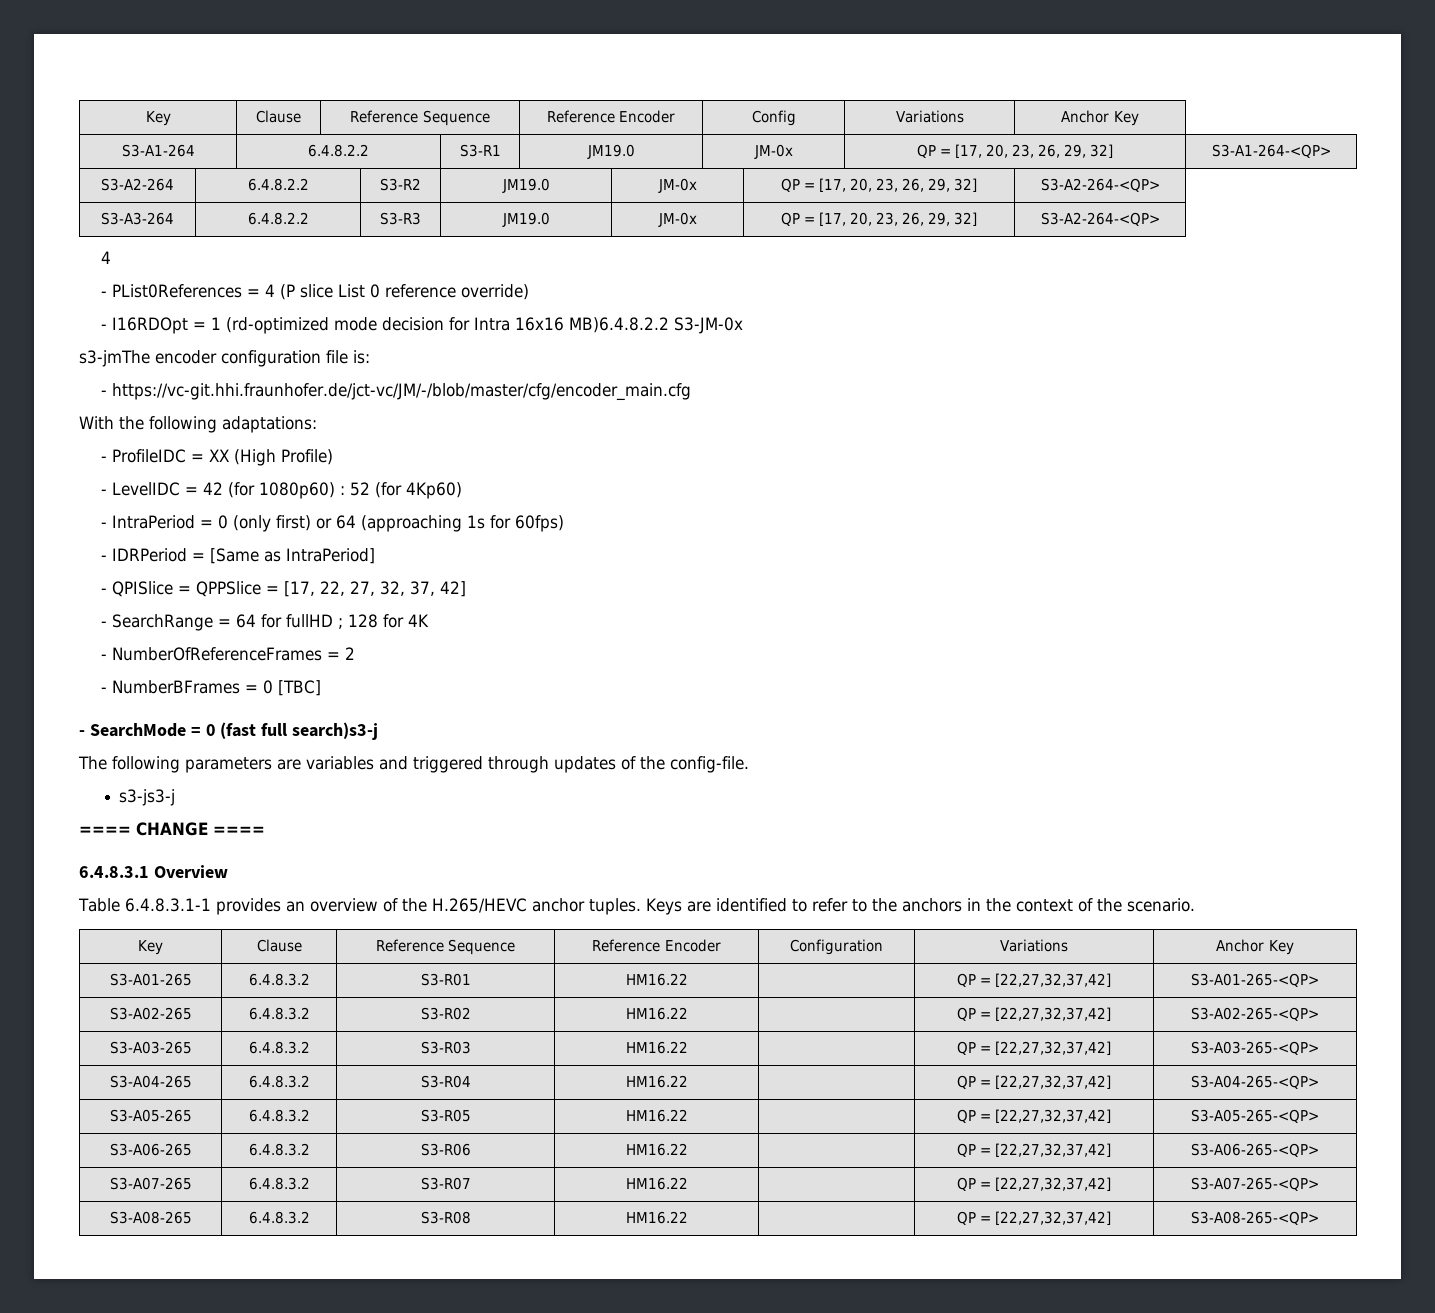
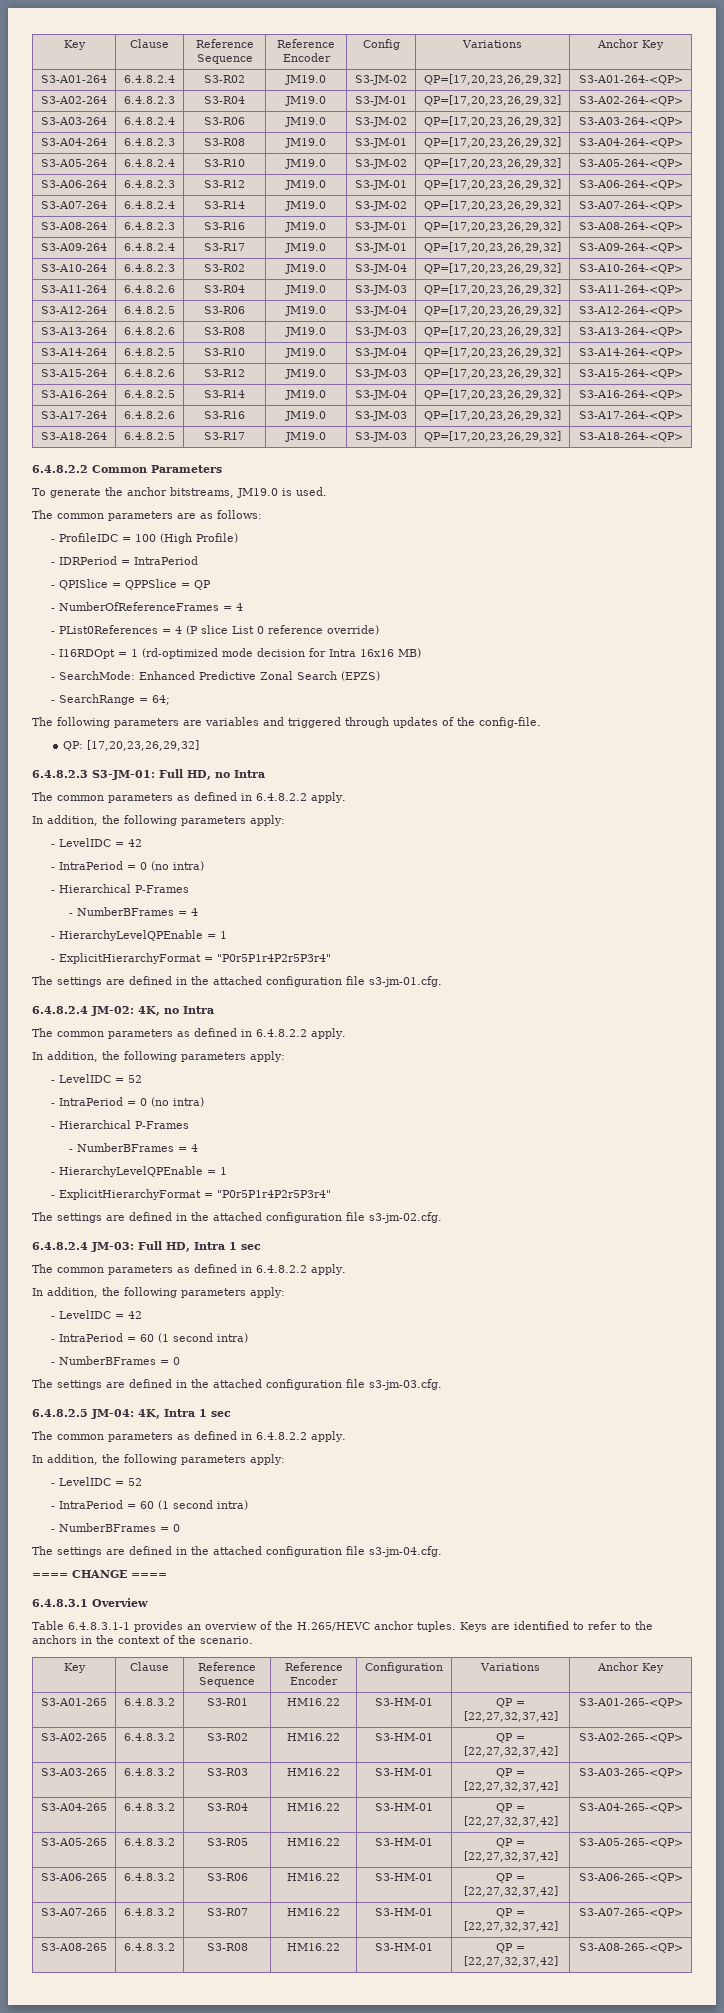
- S3-A1-264 | 6.4.8.2.2 | S3-R1 | JM19.0 | JM-0x | QP = [17, 20, 23, 26, 29, 32] | S3-A1-264-<QP>
- S3-A2-264 | 6.4.8.2.2 | S3-R2 | JM19.0 | JM-0x | QP = [17, 20, 23, 26, 29, 32] | S3-A2-264-<QP>
- S3-A3-264 | 6.4.8.2.2 | S3-R3 | JM19.0 | JM-0x | QP = [17, 20, 23, 26, 29, 32] | S3-A2-264-<QP>
- 4
+ S3-A01-264 | 6.4.8.2.4 | S3-R02 | JM19.0 | S3-JM-02 | QP=[17,20,23,26,29,32] | S3-A01-264-<QP>
+ S3-A02-264 | 6.4.8.2.3 | S3-R04 | JM19.0 | S3-JM-01 | QP=[17,20,23,26,29,32] | S3-A02-264-<QP>
+ S3-A03-264 | 6.4.8.2.4 | S3-R06 | JM19.0 | S3-JM-02 | QP=[17,20,23,26,29,32] | S3-A03-264-<QP>
+ S3-A04-264 | 6.4.8.2.3 | S3-R08 | JM19.0 | S3-JM-01 | QP=[17,20,23,26,29,32] | S3-A04-264-<QP>
+ S3-A05-264 | 6.4.8.2.4 | S3-R10 | JM19.0 | S3-JM-02 | QP=[17,20,23,26,29,32] | S3-A05-264-<QP>
+ S3-A06-264 | 6.4.8.2.3 | S3-R12 | JM19.0 | S3-JM-01 | QP=[17,20,23,26,29,32] | S3-A06-264-<QP>
+ S3-A07-264 | 6.4.8.2.4 | S3-R14 | JM19.0 | S3-JM-02 | QP=[17,20,23,26,29,32] | S3-A07-264-<QP>
+ S3-A08-264 | 6.4.8.2.3 | S3-R16 | JM19.0 | S3-JM-01 | QP=[17,20,23,26,29,32] | S3-A08-264-<QP>
+ S3-A09-264 | 6.4.8.2.4 | S3-R17 | JM19.0 | S3-JM-01 | QP=[17,20,23,26,29,32] | S3-A09-264-<QP>
+ S3-A10-264 | 6.4.8.2.3 | S3-R02 | JM19.0 | S3-JM-04 | QP=[17,20,23,26,29,32] | S3-A10-264-<QP>
+ S3-A11-264 | 6.4.8.2.6 | S3-R04 | JM19.0 | S3-JM-03 | QP=[17,20,23,26,29,32] | S3-A11-264-<QP>
+ S3-A12-264 | 6.4.8.2.5 | S3-R06 | JM19.0 | S3-JM-04 | QP=[17,20,23,26,29,32] | S3-A12-264-<QP>
+ S3-A13-264 | 6.4.8.2.6 | S3-R08 | JM19.0 | S3-JM-03 | QP=[17,20,23,26,29,32] | S3-A13-264-<QP>
+ S3-A14-264 | 6.4.8.2.5 | S3-R10 | JM19.0 | S3-JM-04 | QP=[17,20,23,26,29,32] | S3-A14-264-<QP>
+ S3-A15-264 | 6.4.8.2.6 | S3-R12 | JM19.0 | S3-JM-03 | QP=[17,20,23,26,29,32] | S3-A15-264-<QP>
+ S3-A16-264 | 6.4.8.2.5 | S3-R14 | JM19.0 | S3-JM-04 | QP=[17,20,23,26,29,32] | S3-A16-264-<QP>
+ S3-A17-264 | 6.4.8.2.6 | S3-R16 | JM19.0 | S3-JM-03 | QP=[17,20,23,26,29,32] | S3-A17-264-<QP>
+ S3-A18-264 | 6.4.8.2.5 | S3-R17 | JM19.0 | S3-JM-03 | QP=[17,20,23,26,29,32] | S3-A18-264-<QP>
+ 6.4.8.2.2 Common Parameters
+ To generate the anchor bitstreams, JM19.0 is used.
+ The common parameters are as follows:
+ - ProfileIDC = 100 (High Profile)
+ - IDRPeriod = IntraPeriod
+ - QPISlice = QPPSlice = QP
+ - NumberOfReferenceFrames = 4
- - I16RDOpt = 1 (rd-optimized mode decision for Intra 16x16 MB)6.4.8.2.2 S3-JM-0x
- s3-jmThe encoder configuration file is:
- - https://vc-git.hhi.fraunhofer.de/jct-vc/JM/-/blob/master/cfg/encoder_main.cfg
- With the following adaptations:
- - ProfileIDC = XX (High Profile)
- - LevelIDC = 42 (for 1080p60) : 52 (for 4Kp60)
- - IntraPeriod = 0 (only first) or 64 (approaching 1s for 60fps)
- - IDRPeriod = [Same as IntraPeriod]
- - QPISlice = QPPSlice = [17, 22, 27, 32, 37, 42]
- - SearchRange = 64 for fullHD ; 128 for 4K
- - NumberOfReferenceFrames = 2
- - NumberBFrames = 0 [TBC]
- - SearchMode = 0 (fast full search)s3-j
+ - I16RDOpt = 1 (rd-optimized mode decision for Intra 16x16 MB)
+ - SearchMode: Enhanced Predictive Zonal Search (EPZS)
+ - SearchRange = 64;
- s3-js3-j
+ QP: [17,20,23,26,29,32]
+ 6.4.8.2.3 S3-JM-01: Full HD, no Intra
+ The common parameters as defined in 6.4.8.2.2 apply.
+ In addition, the following parameters apply:
+ - LevelIDC = 42
+ - IntraPeriod = 0 (no intra)
+ - Hierarchical P-Frames
+ - NumberBFrames = 4
+ - HierarchyLevelQPEnable = 1
+ - ExplicitHierarchyFormat = "P0r5P1r4P2r5P3r4"
+ The settings are defined in the attached configuration file s3-jm-01.cfg.
+ 6.4.8.2.4 JM-02: 4K, no Intra
+ The common parameters as defined in 6.4.8.2.2 apply.
+ In addition, the following parameters apply:
+ - LevelIDC = 52
+ - IntraPeriod = 0 (no intra)
+ - Hierarchical P-Frames
+ - NumberBFrames = 4
+ - HierarchyLevelQPEnable = 1
+ - ExplicitHierarchyFormat = "P0r5P1r4P2r5P3r4"
+ The settings are defined in the attached configuration file s3-jm-02.cfg.
+ 6.4.8.2.4 JM-03: Full HD, Intra 1 sec
+ The common parameters as defined in 6.4.8.2.2 apply.
+ In addition, the following parameters apply:
+ - LevelIDC = 42
+ - IntraPeriod = 60 (1 second intra)
+ - NumberBFrames = 0
+ The settings are defined in the attached configuration file s3-jm-03.cfg.
+ 6.4.8.2.5 JM-04: 4K, Intra 1 sec
+ The common parameters as defined in 6.4.8.2.2 apply.
+ In addition, the following parameters apply:
+ - LevelIDC = 52
+ - IntraPeriod = 60 (1 second intra)
+ - NumberBFrames = 0
+ The settings are defined in the attached configuration file s3-jm-04.cfg.
- S3-A01-265 | 6.4.8.3.2 | S3-R01 | HM16.22 | | QP = [22,27,32,37,42] | S3-A01-265-<QP>
+ S3-A01-265 | 6.4.8.3.2 | S3-R01 | HM16.22 | S3-HM-01 | QP = [22,27,32,37,42] | S3-A01-265-<QP>
- S3-A02-265 | 6.4.8.3.2 | S3-R02 | HM16.22 | | QP = [22,27,32,37,42] | S3-A02-265-<QP>
+ S3-A02-265 | 6.4.8.3.2 | S3-R02 | HM16.22 | S3-HM-01 | QP = [22,27,32,37,42] | S3-A02-265-<QP>
- S3-A03-265 | 6.4.8.3.2 | S3-R03 | HM16.22 | | QP = [22,27,32,37,42] | S3-A03-265-<QP>
+ S3-A03-265 | 6.4.8.3.2 | S3-R03 | HM16.22 | S3-HM-01 | QP = [22,27,32,37,42] | S3-A03-265-<QP>
- S3-A04-265 | 6.4.8.3.2 | S3-R04 | HM16.22 | | QP = [22,27,32,37,42] | S3-A04-265-<QP>
+ S3-A04-265 | 6.4.8.3.2 | S3-R04 | HM16.22 | S3-HM-01 | QP = [22,27,32,37,42] | S3-A04-265-<QP>
- S3-A05-265 | 6.4.8.3.2 | S3-R05 | HM16.22 | | QP = [22,27,32,37,42] | S3-A05-265-<QP>
+ S3-A05-265 | 6.4.8.3.2 | S3-R05 | HM16.22 | S3-HM-01 | QP = [22,27,32,37,42] | S3-A05-265-<QP>
- S3-A06-265 | 6.4.8.3.2 | S3-R06 | HM16.22 | | QP = [22,27,32,37,42] | S3-A06-265-<QP>
+ S3-A06-265 | 6.4.8.3.2 | S3-R06 | HM16.22 | S3-HM-01 | QP = [22,27,32,37,42] | S3-A06-265-<QP>
- S3-A07-265 | 6.4.8.3.2 | S3-R07 | HM16.22 | | QP = [22,27,32,37,42] | S3-A07-265-<QP>
+ S3-A07-265 | 6.4.8.3.2 | S3-R07 | HM16.22 | S3-HM-01 | QP = [22,27,32,37,42] | S3-A07-265-<QP>
- S3-A08-265 | 6.4.8.3.2 | S3-R08 | HM16.22 | | QP = [22,27,32,37,42] | S3-A08-265-<QP>
+ S3-A08-265 | 6.4.8.3.2 | S3-R08 | HM16.22 | S3-HM-01 | QP = [22,27,32,37,42] | S3-A08-265-<QP>

